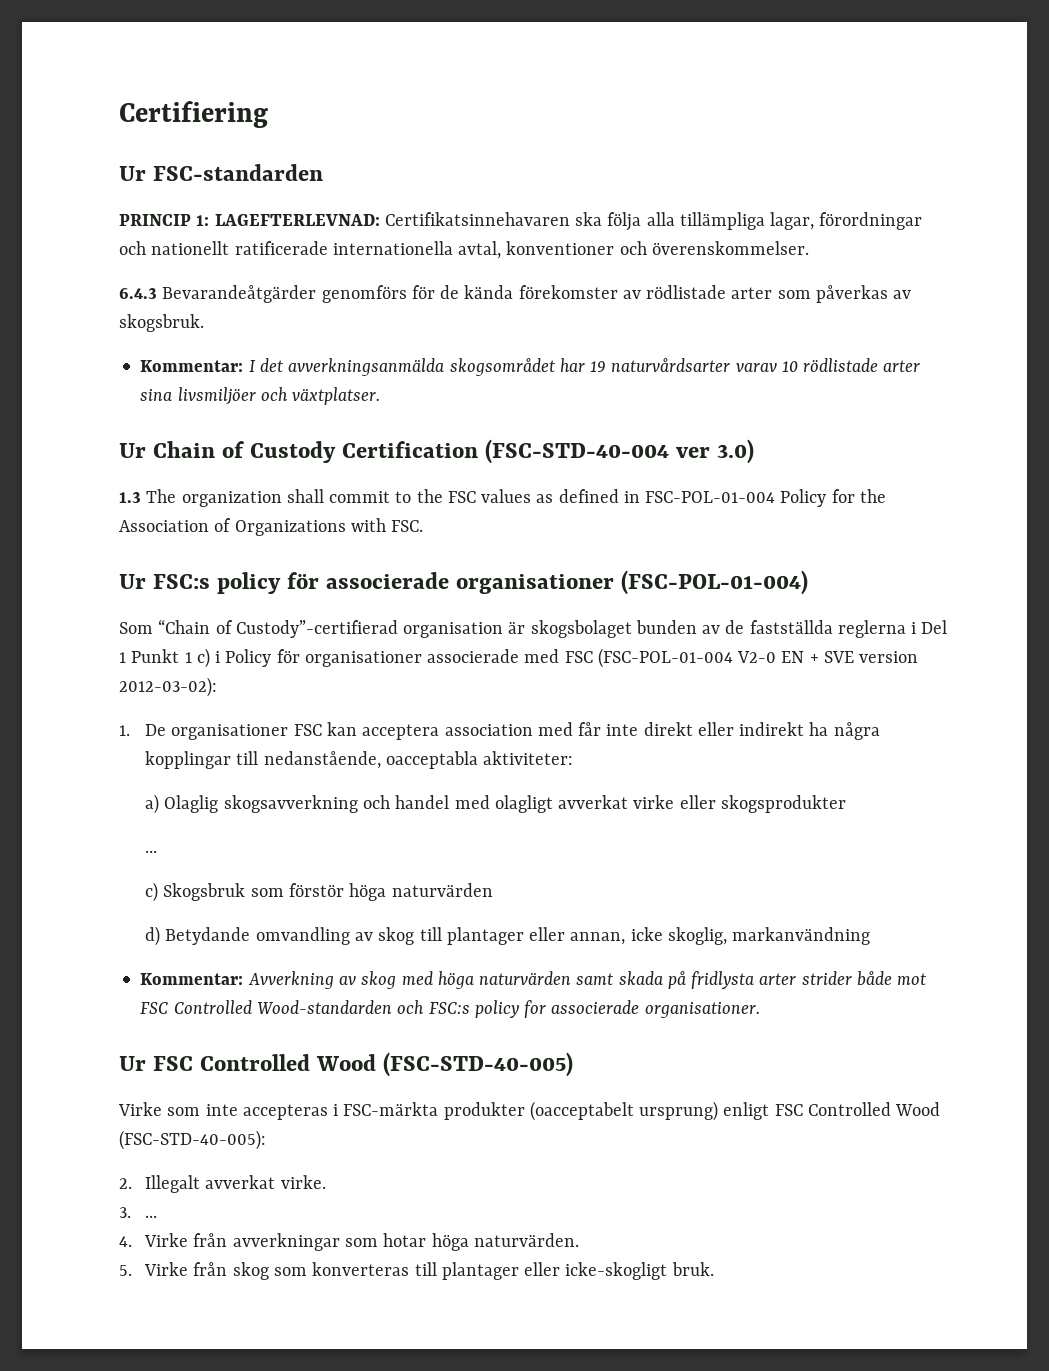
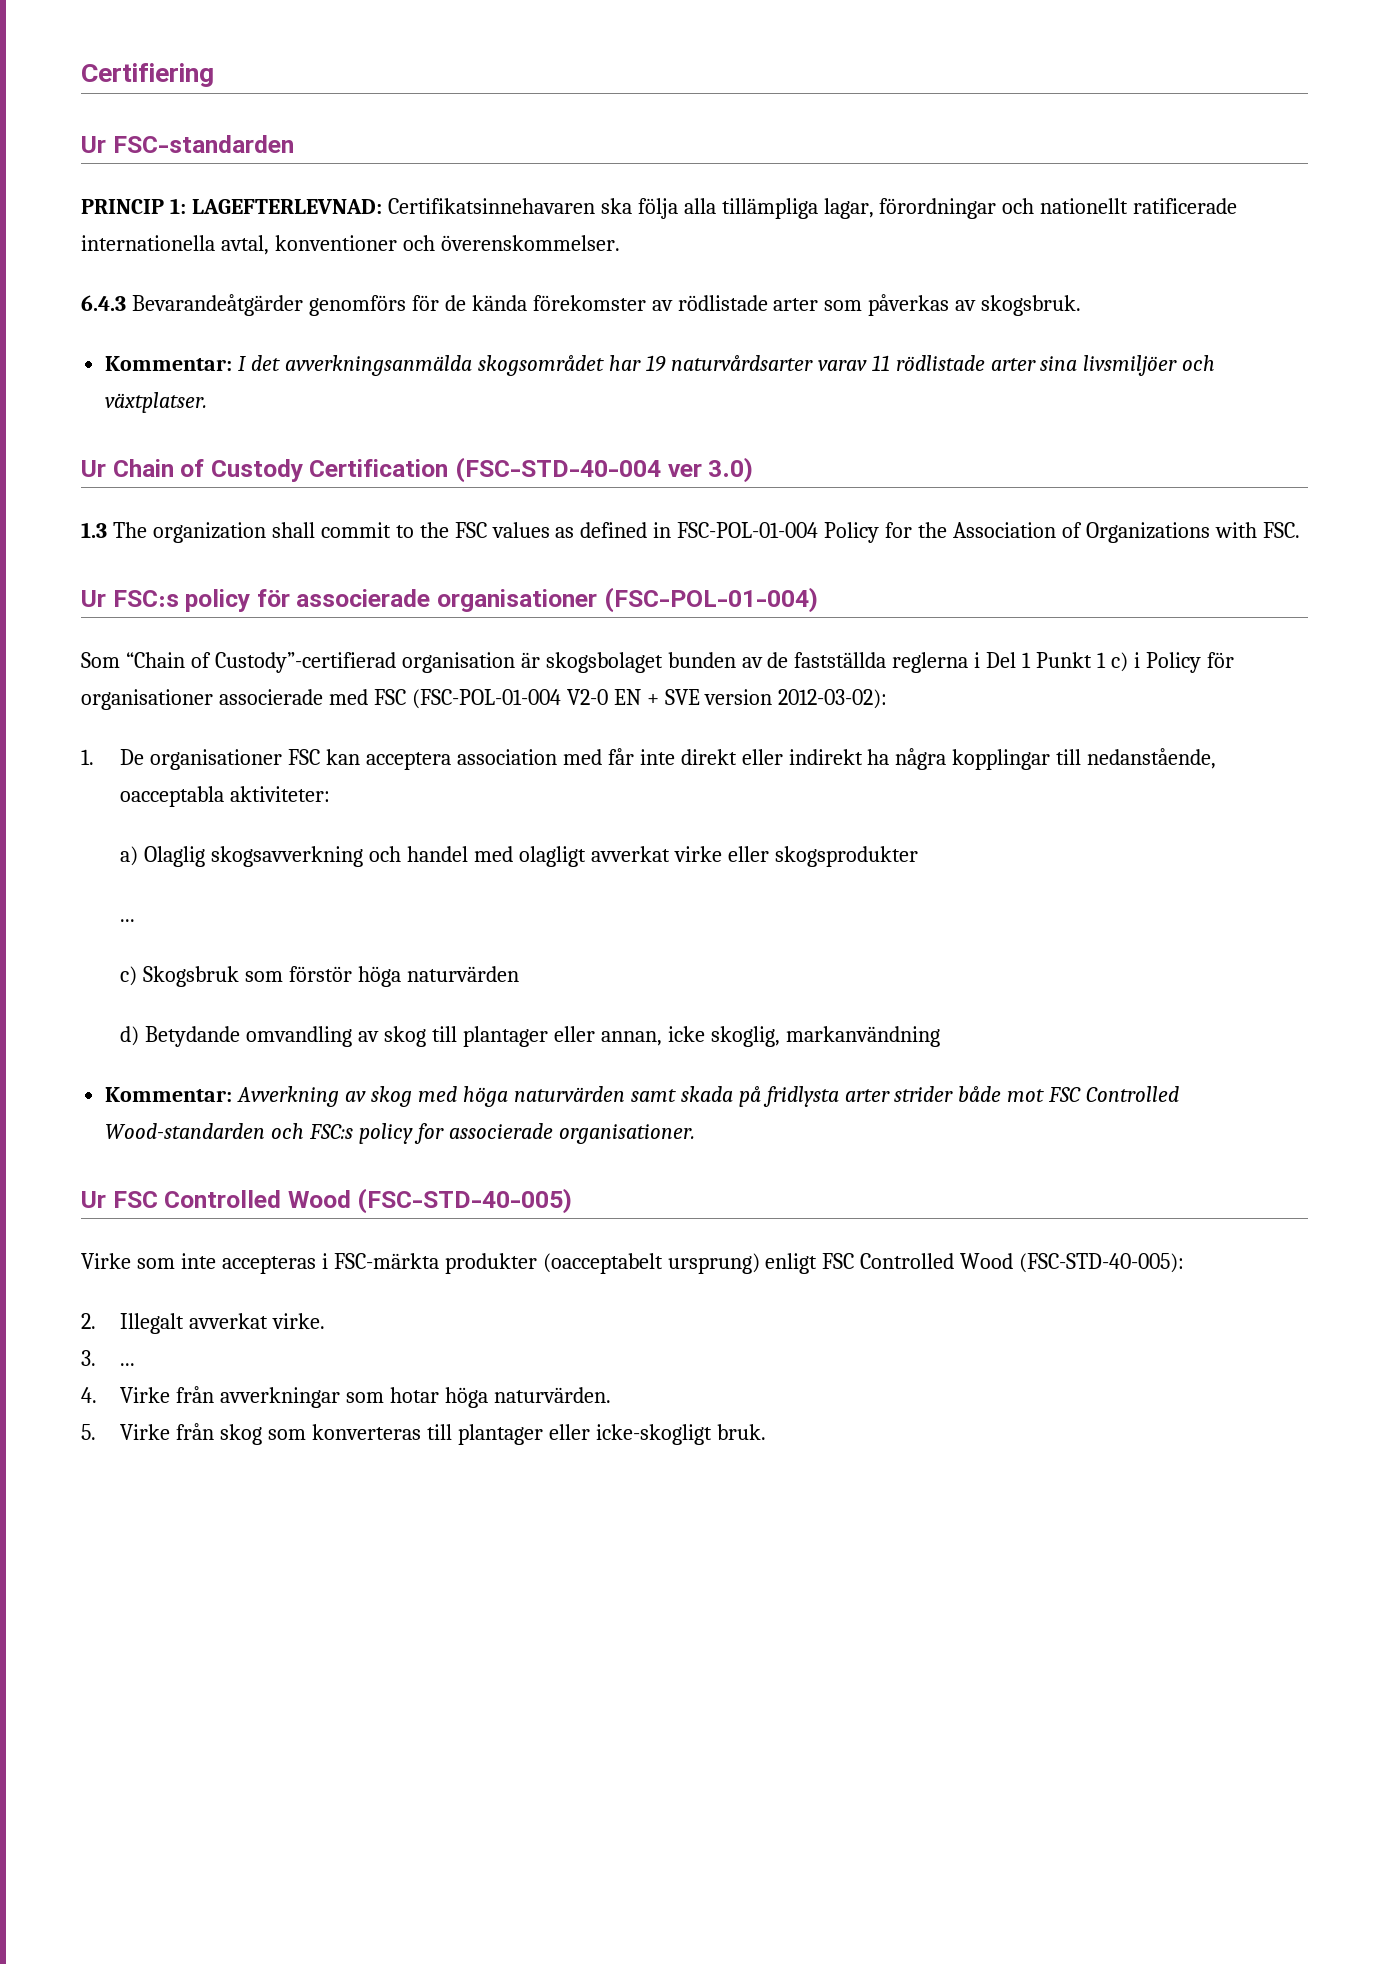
- Kommentar: I det avverkningsanmälda skogsområdet har 19 naturvårdsarter varav 10 rödlistade arter sina livsmiljöer och växtplatser.
+ Kommentar: I det avverkningsanmälda skogsområdet har 19 naturvårdsarter varav 11 rödlistade arter sina livsmiljöer och växtplatser.

